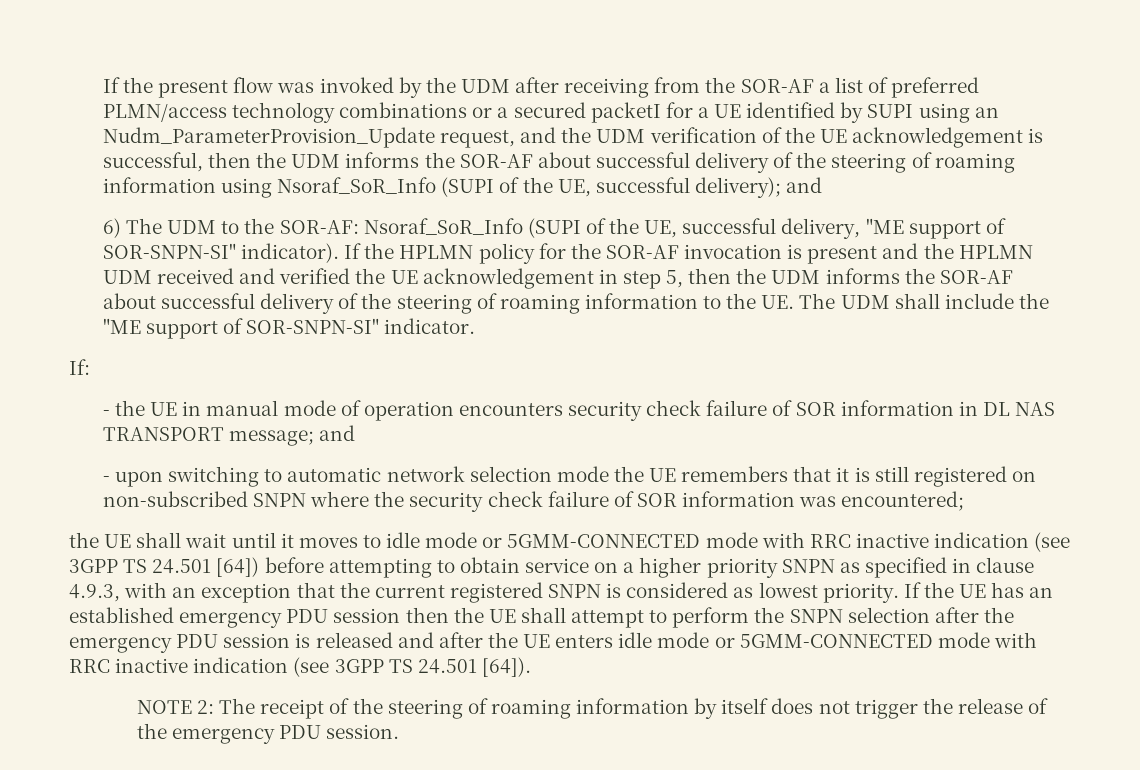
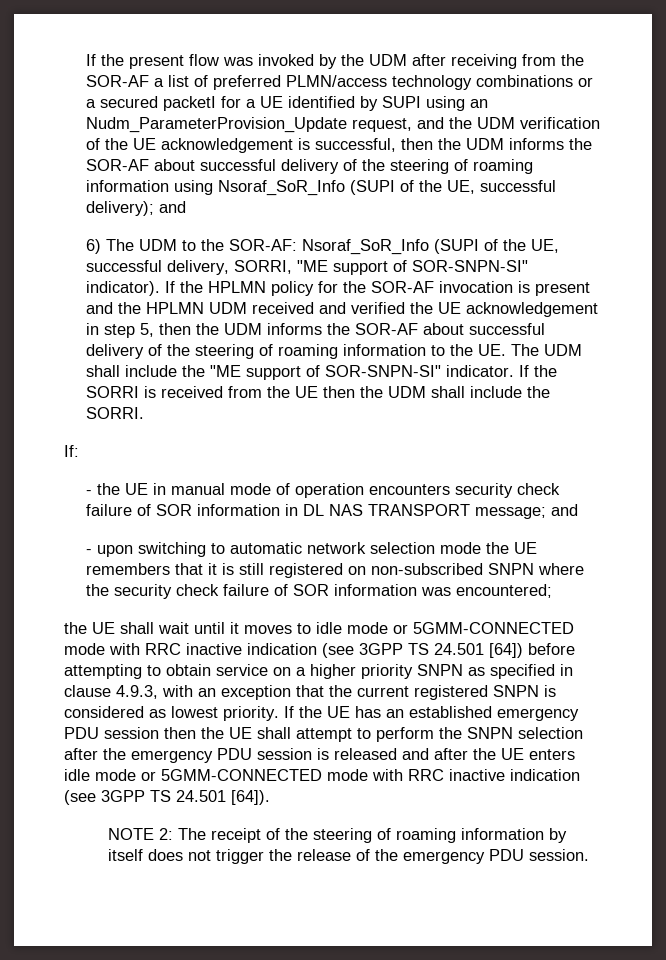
- 6) The UDM to the SOR-AF: Nsoraf_SoR_Info (SUPI of the UE, successful delivery, "ME support of SOR-SNPN-SI" indicator).
+ 6) The UDM to the SOR-AF: Nsoraf_SoR_Info (SUPI of the UE, successful delivery, SORRI, "ME support of SOR-SNPN-SI" indicator).
+ If the SORRI is received from the UE then the UDM shall include the SORRI.

